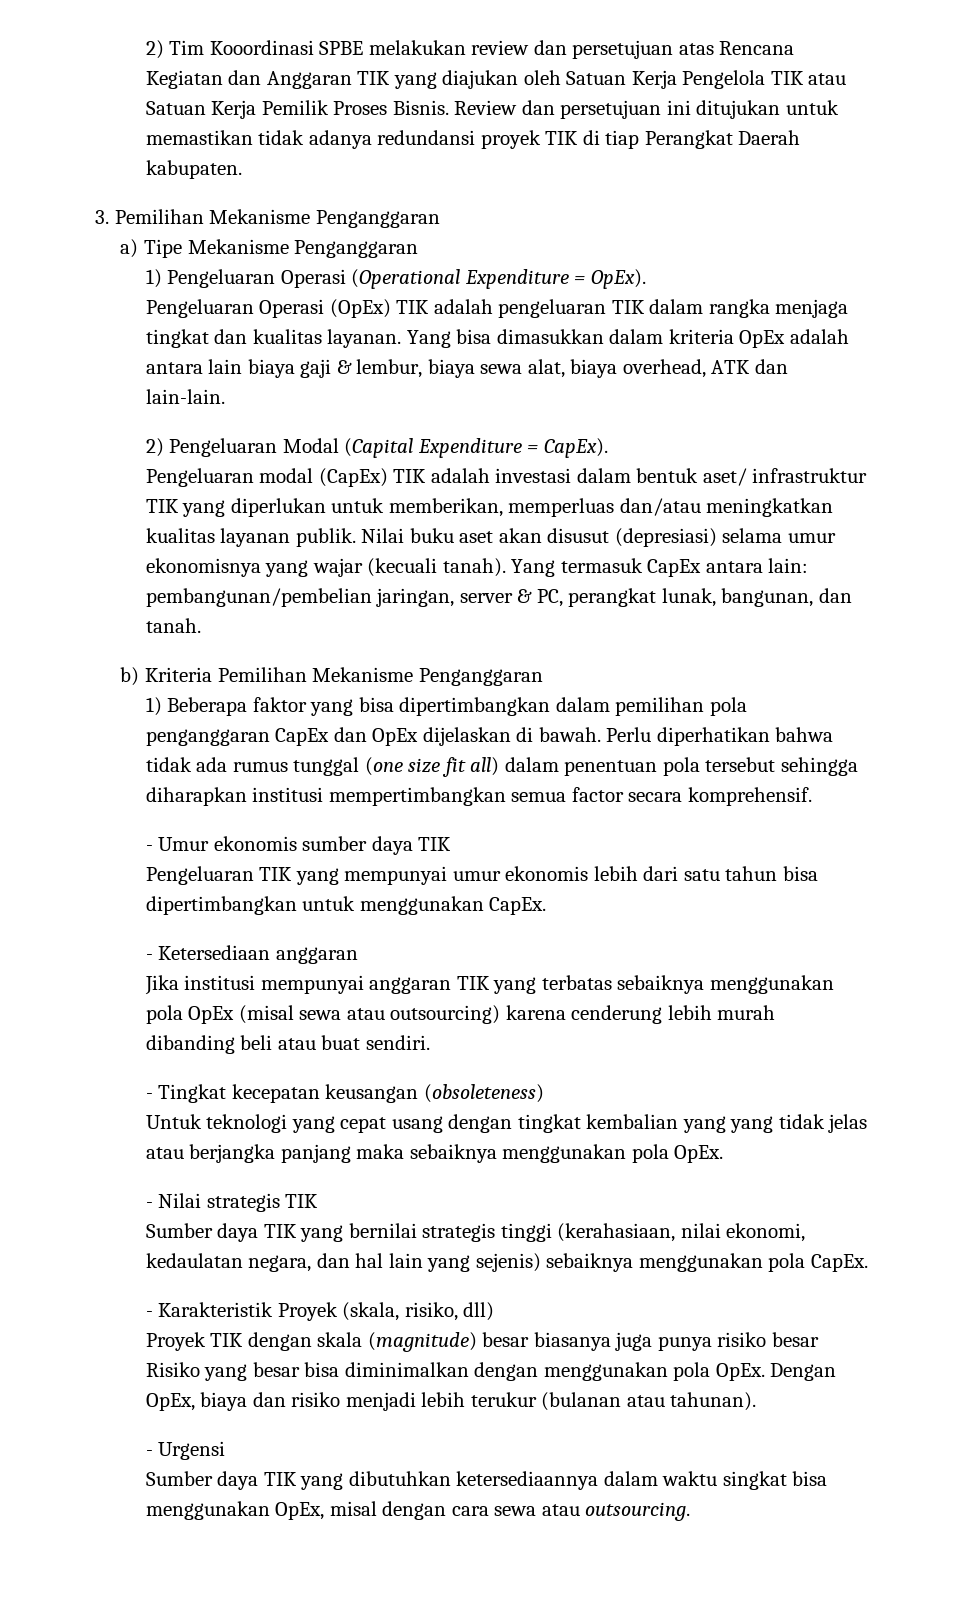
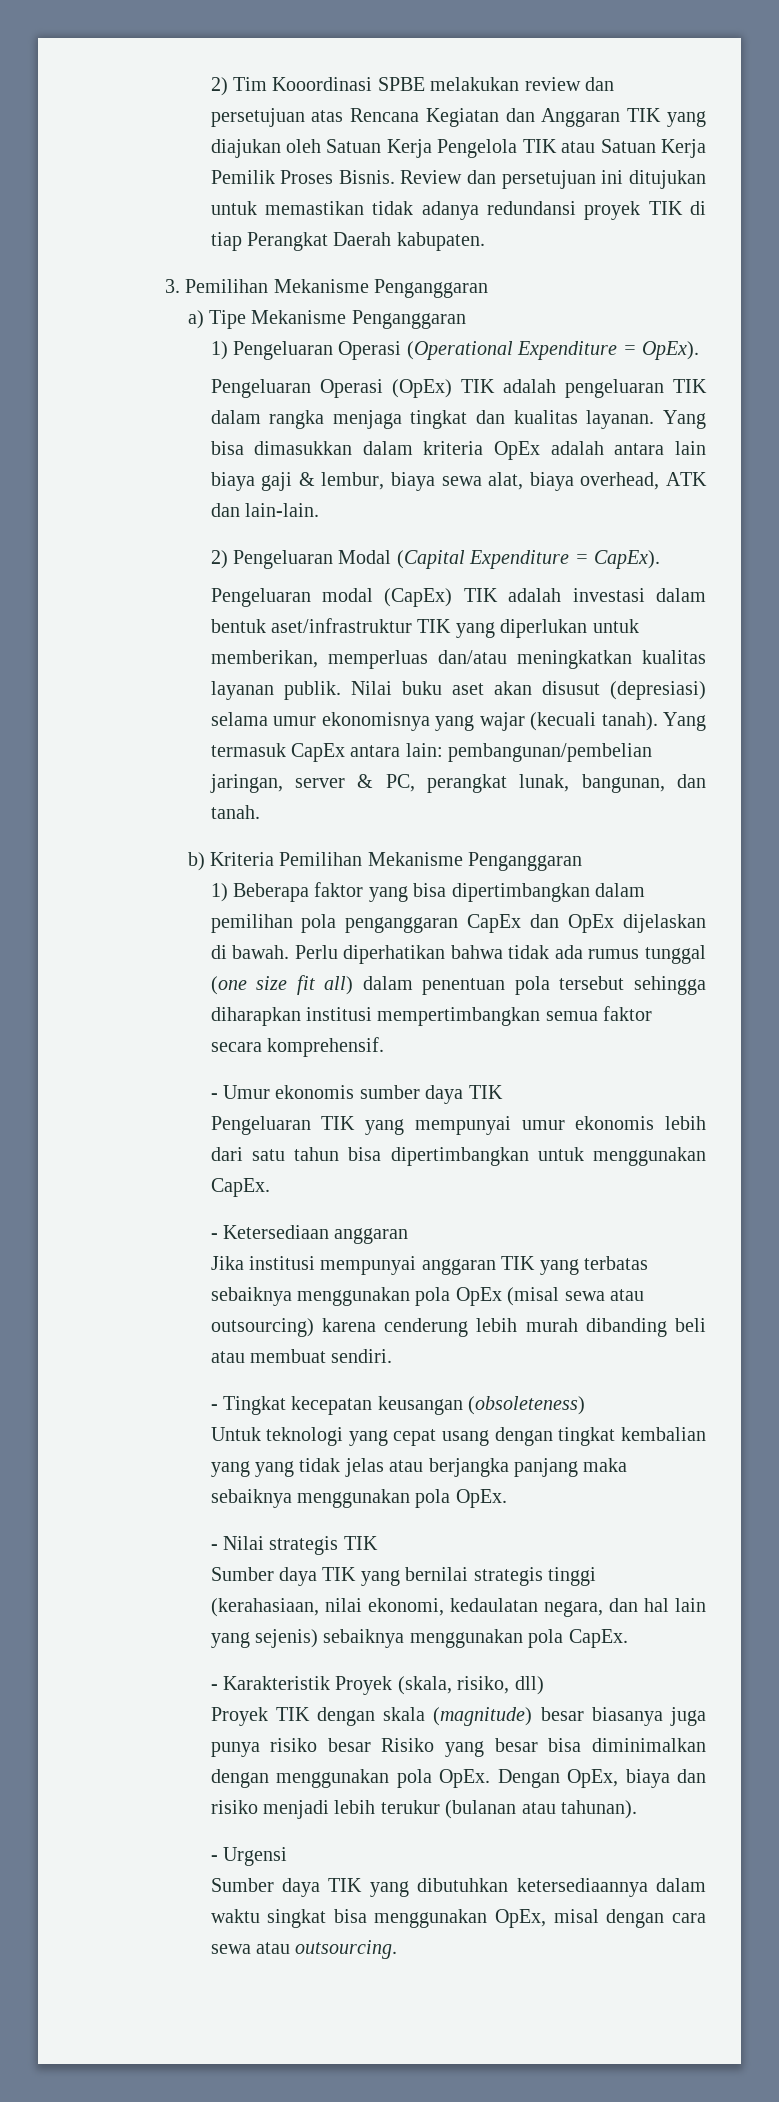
- Pengeluaran modal (CapEx) TIK adalah investasi dalam bentuk aset/ infrastruktur TIK yang diperlukan untuk memberikan, memperluas dan/atau meningkatkan kualitas layanan publik.
+ Pengeluaran modal (CapEx) TIK adalah investasi dalam bentuk aset/infrastruktur TIK yang diperlukan untuk memberikan, memperluas dan/atau meningkatkan kualitas layanan publik.
- Perlu diperhatikan bahwa tidak ada rumus tunggal (one size fit all) dalam penentuan pola tersebut sehingga diharapkan institusi mempertimbangkan semua factor secara komprehensif.
+ Perlu diperhatikan bahwa tidak ada rumus tunggal (one size fit all) dalam penentuan pola tersebut sehingga diharapkan institusi mempertimbangkan semua faktor secara komprehensif.
- Jika institusi mempunyai anggaran TIK yang terbatas sebaiknya menggunakan pola OpEx (misal sewa atau outsourcing) karena cenderung lebih murah dibanding beli atau buat sendiri.
+ Jika institusi mempunyai anggaran TIK yang terbatas sebaiknya menggunakan pola OpEx (misal sewa atau outsourcing) karena cenderung lebih murah dibanding beli atau membuat sendiri.

